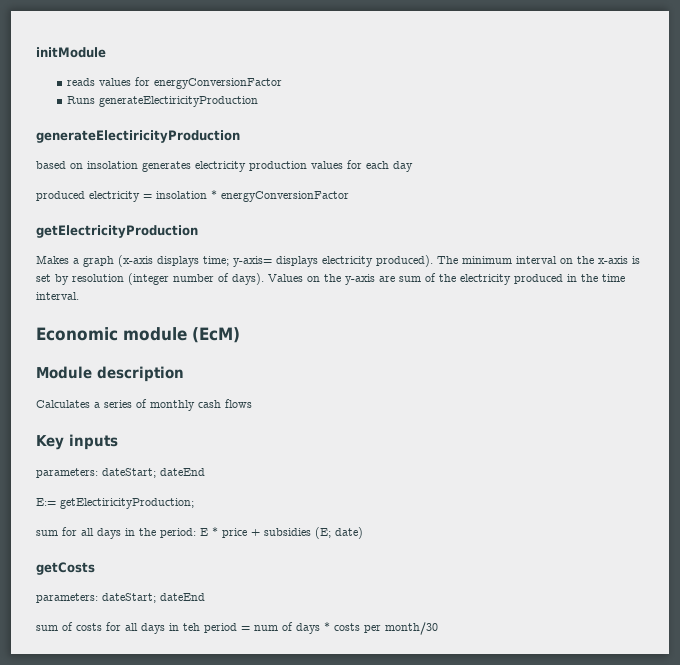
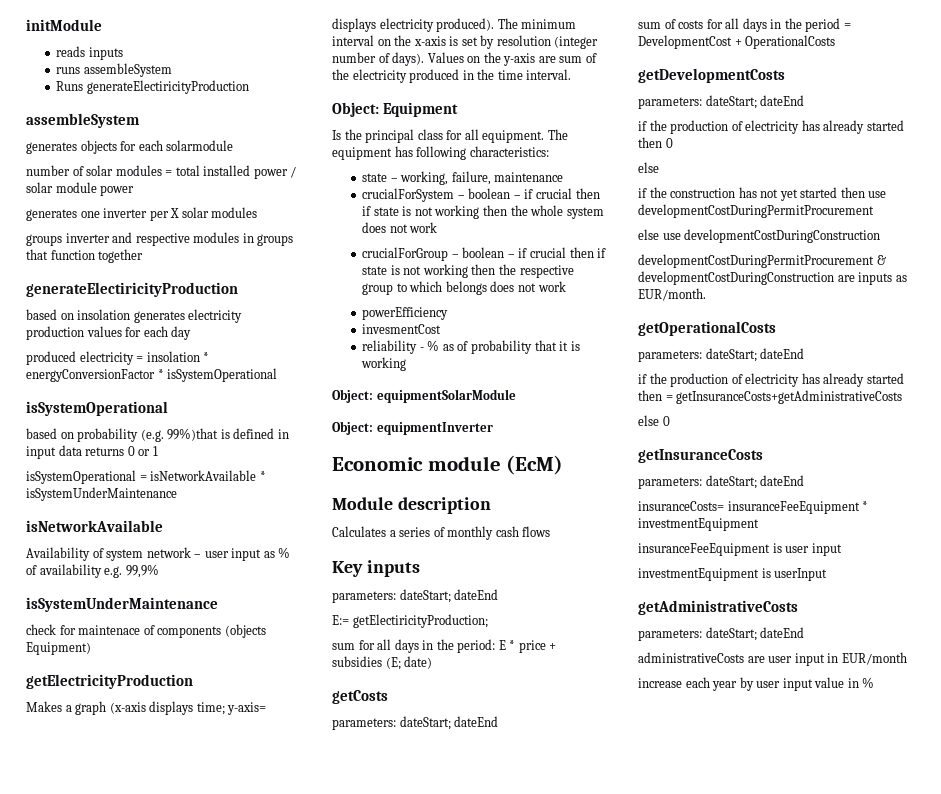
- reads values for energyConversionFactor
+ reads inputs
+ runs assembleSystem
  Runs generateElectiricityProduction
+ assembleSystem
+ generates objects for each solarmodule
+ number of solar modules = total installed power / solar module power
+ generates one inverter per X solar modules
+ groups inverter and respective modules in groups that function together
- produced electricity = insolation * energyConversionFactor
+ produced electricity = insolation * energyConversionFactor * isSystemOperational
+ isSystemOperational
+ based on probability (e.g. 99%)that is defined in input data returns 0 or 1
+ isSystemOperational = isNetworkAvailable * isSystemUnderMaintenance
+ isNetworkAvailable
+ Availability of system network – user input as % of availability e.g. 99,9%
+ isSystemUnderMaintenance
+ check for maintenace of components (objects Equipment)
+ Object: Equipment
+ Is the principal class for all equipment. The equipment has following characteristics:
+ state – working, failure, maintenance
+ crucialForSystem – boolean – if crucial then if state is not working then the whole system does not work
+ crucialForGroup – boolean – if crucial then if state is not working then the respective group to which belongs does not work
+ powerEfficiency
+ invesmentCost
+ reliability - % as of probability that it is working
+ Object: equipmentSolarModule
+ Object: equipmentInverter
- sum of costs for all days in teh period = num of days * costs per month/30
+ sum of costs for all days in the period = DevelopmentCost + OperationalCosts
+ getDevelopmentCosts
+ parameters: dateStart; dateEnd
+ if the production of electricity has already started then 0
+ else
+ if the construction has not yet started then use developmentCostDuringPermitProcurement
+ else use developmentCostDuringConstruction
+ developmentCostDuringPermitProcurement & developmentCostDuringConstruction are inputs as EUR/month.
+ getOperationalCosts
+ parameters: dateStart; dateEnd
+ if the production of electricity has already started then = getInsuranceCosts+getAdministrativeCosts
+ else 0
+ getInsuranceCosts
+ parameters: dateStart; dateEnd
+ insuranceCosts= insuranceFeeEquipment * investmentEquipment
+ insuranceFeeEquipment is user input
+ investmentEquipment is userInput
+ getAdministrativeCosts
+ parameters: dateStart; dateEnd
+ administrativeCosts are user input in EUR/month
+ increase each year by user input value in %

